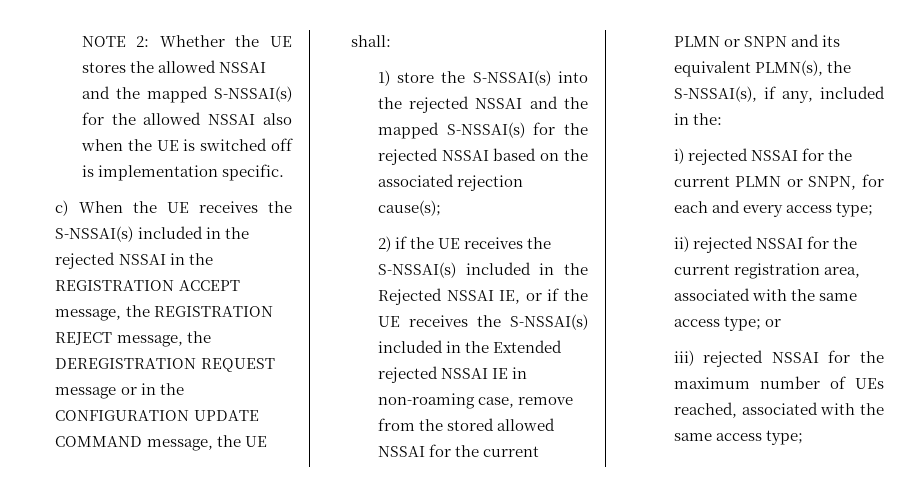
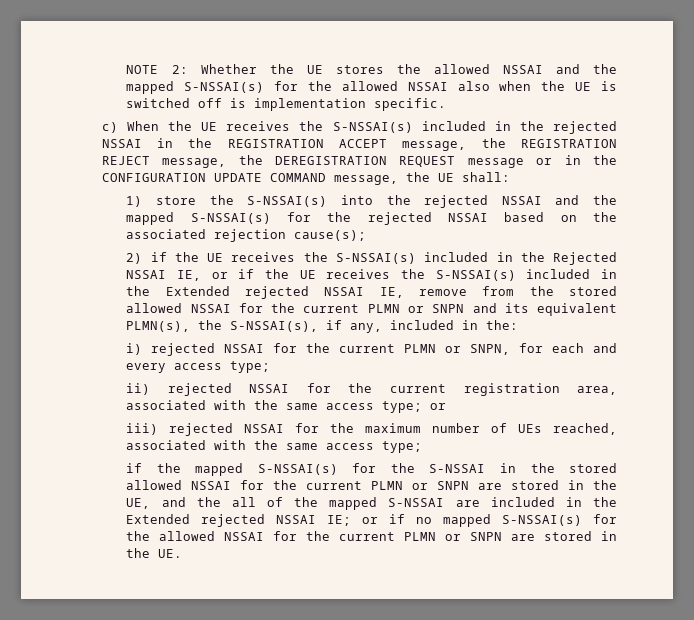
- 2) if the UE receives the S-NSSAI(s) included in the Rejected NSSAI IE, or if the UE receives the S-NSSAI(s) included in the Extended rejected NSSAI IE in non-roaming case, remove from the stored allowed NSSAI for the current PLMN or SNPN and its equivalent PLMN(s), the S-NSSAI(s), if any, included in the:
+ 2) if the UE receives the S-NSSAI(s) included in the Rejected NSSAI IE, or if the UE receives the S-NSSAI(s) included in the Extended rejected NSSAI IE, remove from the stored allowed NSSAI for the current PLMN or SNPN and its equivalent PLMN(s), the S-NSSAI(s), if any, included in the:
+ if the mapped S-NSSAI(s) for the S-NSSAI in the stored allowed NSSAI for the current PLMN or SNPN are stored in the UE, and the all of the mapped S-NSSAI are included in the Extended rejected NSSAI IE; or if no mapped S-NSSAI(s) for the allowed NSSAI for the current PLMN or SNPN are stored in the UE.

